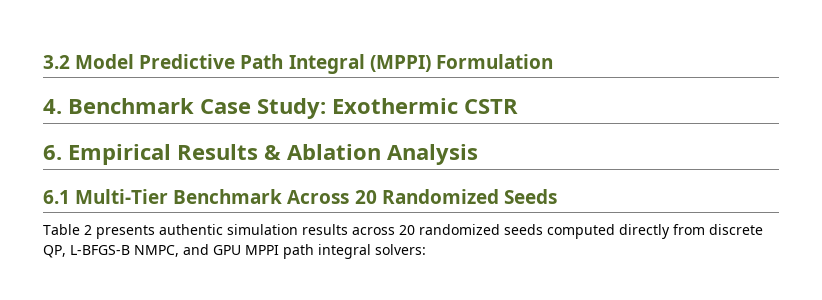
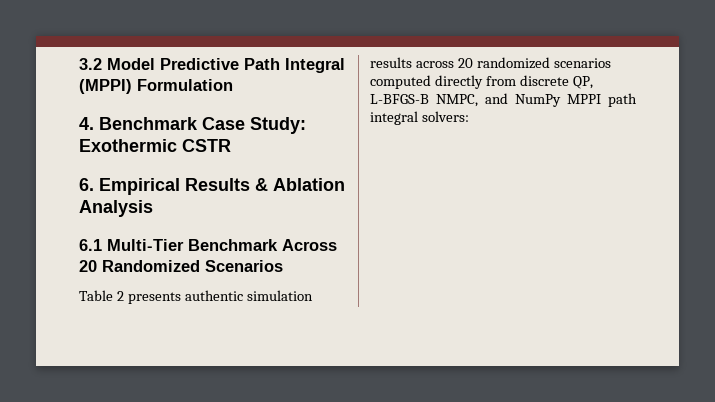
- 6.1 Multi-Tier Benchmark Across 20 Randomized Seeds
+ 6.1 Multi-Tier Benchmark Across 20 Randomized Scenarios
- Table 2 presents authentic simulation results across 20 randomized seeds computed directly from discrete QP, L-BFGS-B NMPC, and GPU MPPI path integral solvers:
+ Table 2 presents authentic simulation results across 20 randomized scenarios computed directly from discrete QP, L-BFGS-B NMPC, and NumPy MPPI path integral solvers:

